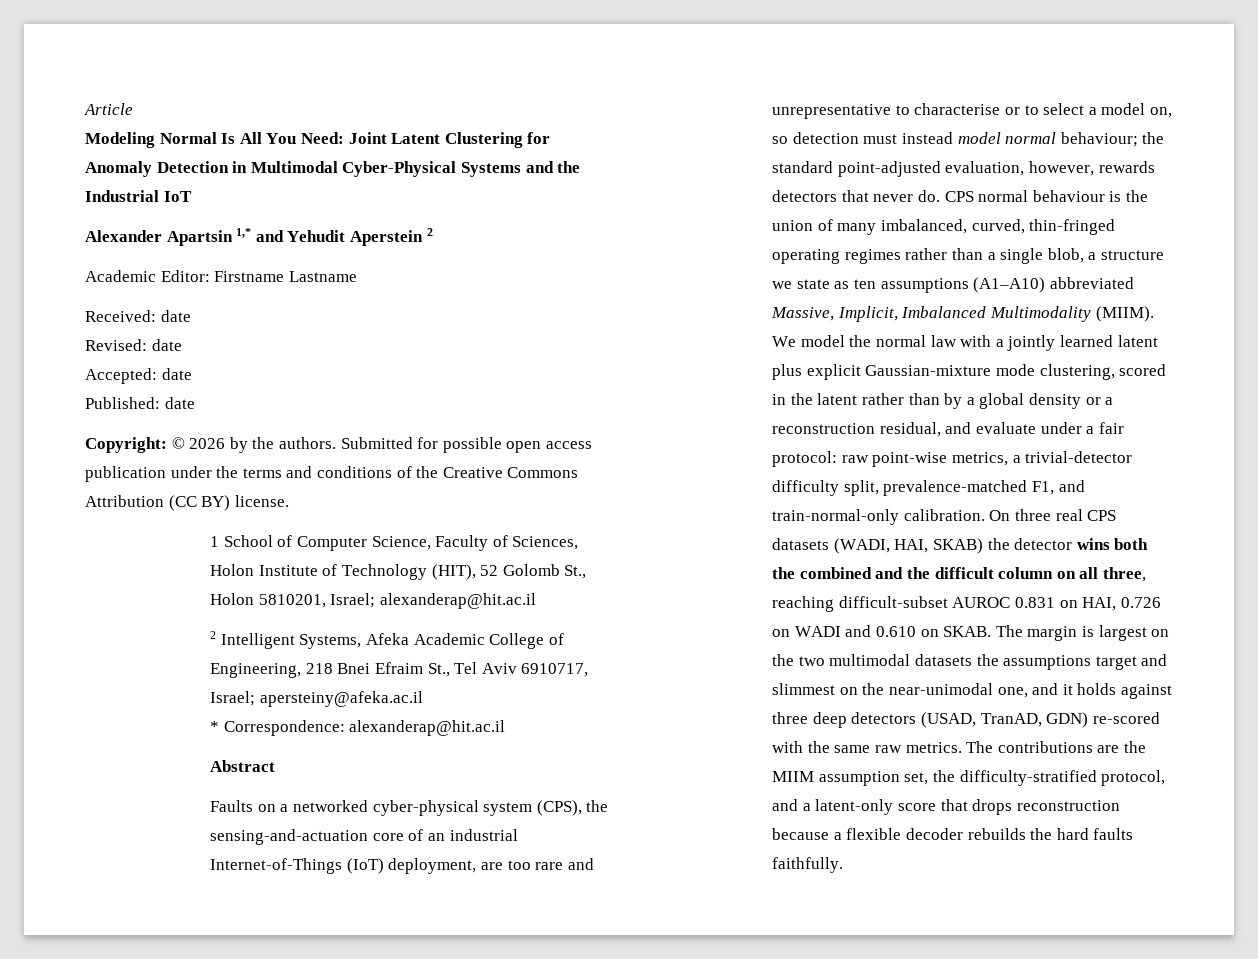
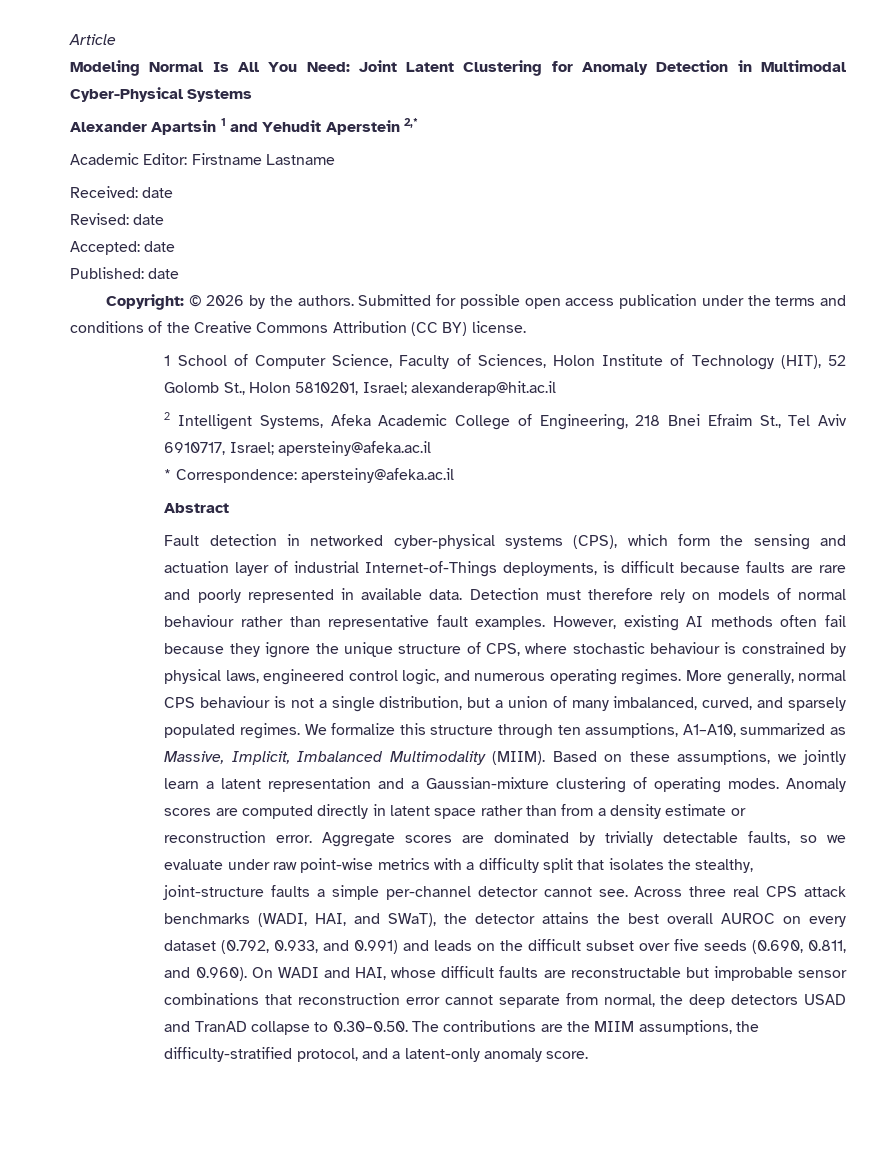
- Modeling Normal Is All You Need: Joint Latent Clustering for Anomaly Detection in Multimodal Cyber-Physical Systems and the Industrial IoT
+ Modeling Normal Is All You Need: Joint Latent Clustering for Anomaly Detection in Multimodal Cyber-Physical Systems
- Alexander Apartsin 1,* and Yehudit Aperstein 2
+ Alexander Apartsin 1 and Yehudit Aperstein 2,*
- * Correspondence: alexanderap@hit.ac.il
+ * Correspondence: apersteiny@afeka.ac.il
- Faults on a networked cyber-physical system (CPS), the sensing-and-actuation core of an industrial Internet-of-Things (IoT) deployment, are too rare and unrepresentative to characterise or to select a model on, so detection must instead model normal behaviour; the standard point-adjusted evaluation, however, rewards detectors that never do. CPS normal behaviour is the union of many imbalanced, curved, thin-fringed operating regimes rather than a single blob, a structure we state as ten assumptions (A1–A10) abbreviated Massive, Implicit, Imbalanced Multimodality (MIIM).
+ Fault detection in networked cyber-physical systems (CPS), which form the sensing and actuation layer of industrial Internet-of-Things deployments, is difficult because faults are rare and poorly represented in available data. Detection must therefore rely on models of normal behaviour rather than representative fault examples. However, existing AI methods often fail because they ignore the unique structure of CPS, where stochastic behaviour is constrained by physical laws, engineered control logic, and numerous operating regimes. More generally, normal CPS behaviour is not a single distribution, but a union of many imbalanced, curved, and sparsely populated regimes. We formalize this structure through ten assumptions, A1–A10, summarized as Massive, Implicit, Imbalanced Multimodality (MIIM).
- We model the normal law with a jointly learned latent plus explicit Gaussian-mixture mode clustering, scored in the latent rather than by a global density or a reconstruction residual, and evaluate under a fair protocol: raw point-wise metrics, a trivial-detector difficulty split, prevalence-matched F1, and train-normal-only calibration. On three real CPS datasets (WADI, HAI, SKAB) the detector wins both the combined and the difficult column on all three, reaching difficult-subset AUROC 0.831 on HAI, 0.726 on WADI and 0.610 on SKAB. The margin is largest on the two multimodal datasets the assumptions target and slimmest on the near-unimodal one, and it holds against three deep detectors (USAD, TranAD, GDN) re-scored with the same raw metrics. The contributions are the MIIM assumption set, the difficulty-stratified protocol, and a latent-only score that drops reconstruction because a flexible decoder rebuilds the hard faults faithfully.
+ Based on these assumptions, we jointly learn a latent representation and a Gaussian-mixture clustering of operating modes. Anomaly scores are computed directly in latent space rather than from a density estimate or reconstruction error. Aggregate scores are dominated by trivially detectable faults, so we evaluate under raw point-wise metrics with a difficulty split that isolates the stealthy, joint-structure faults a simple per-channel detector cannot see. Across three real CPS attack benchmarks (WADI, HAI, and SWaT), the detector attains the best overall AUROC on every dataset (0.792, 0.933, and 0.991) and leads on the difficult subset over five seeds (0.690, 0.811, and 0.960). On WADI and HAI, whose difficult faults are reconstructable but improbable sensor combinations that reconstruction error cannot separate from normal, the deep detectors USAD and TranAD collapse to 0.30–0.50. The contributions are the MIIM assumptions, the difficulty-stratified protocol, and a latent-only anomaly score.

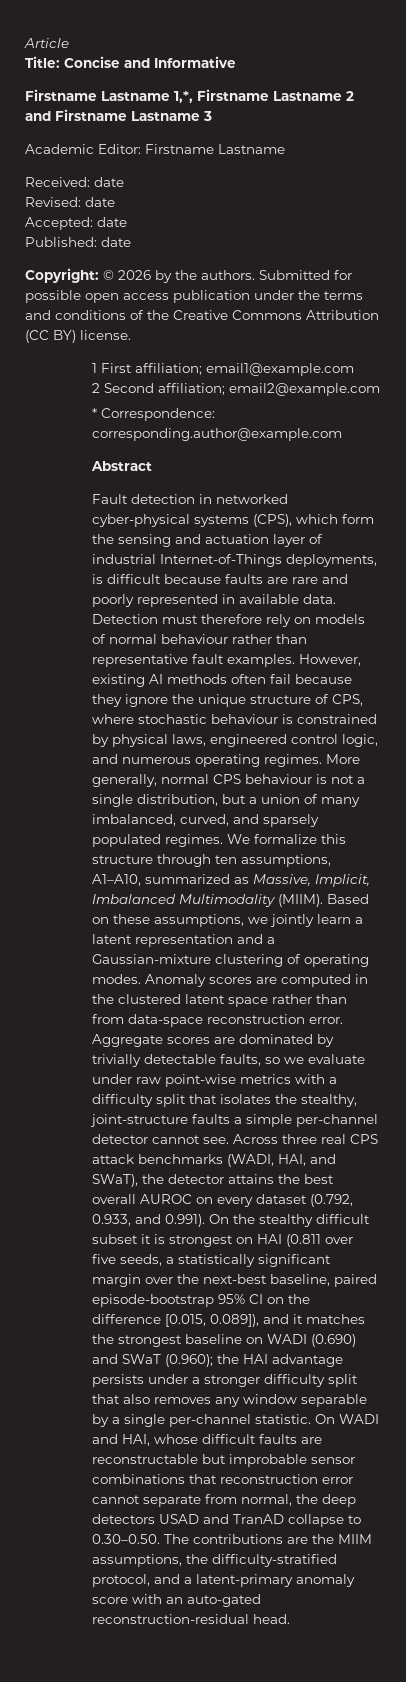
- Modeling Normal Is All You Need: Joint Latent Clustering for Anomaly Detection in Multimodal Cyber-Physical Systems
- Alexander Apartsin 1 and Yehudit Aperstein 2,*
+ Title: Concise and Informative
+ Firstname Lastname 1,*, Firstname Lastname 2 and Firstname Lastname 3
- 1 School of Computer Science, Faculty of Sciences, Holon Institute of Technology (HIT), 52 Golomb St., Holon 5810201, Israel; alexanderap@hit.ac.il
- 2 Intelligent Systems, Afeka Academic College of Engineering, 218 Bnei Efraim St., Tel Aviv 6910717, Israel; apersteiny@afeka.ac.il
+ 1 First affiliation; email1@example.com
+ 2 Second affiliation; email2@example.com
- * Correspondence: apersteiny@afeka.ac.il
+ * Correspondence: corresponding.author@example.com
- Anomaly scores are computed directly in latent space rather than from a density estimate or reconstruction error.
+ Anomaly scores are computed in the clustered latent space rather than from data-space reconstruction error.
- Across three real CPS attack benchmarks (WADI, HAI, and SWaT), the detector attains the best overall AUROC on every dataset (0.792, 0.933, and 0.991) and leads on the difficult subset over five seeds (0.690, 0.811, and 0.960). On WADI and HAI, whose difficult faults are reconstructable but improbable sensor combinations that reconstruction error cannot separate from normal, the deep detectors USAD and TranAD collapse to 0.30–0.50. The contributions are the MIIM assumptions, the difficulty-stratified protocol, and a latent-only anomaly score.
+ Across three real CPS attack benchmarks (WADI, HAI, and SWaT), the detector attains the best overall AUROC on every dataset (0.792, 0.933, and 0.991). On the stealthy difficult subset it is strongest on HAI (0.811 over five seeds, a statistically significant margin over the next-best baseline, paired episode-bootstrap 95% CI on the difference [0.015, 0.089]), and it matches the strongest baseline on WADI (0.690) and SWaT (0.960); the HAI advantage persists under a stronger difficulty split that also removes any window separable by a single per-channel statistic. On WADI and HAI, whose difficult faults are reconstructable but improbable sensor combinations that reconstruction error cannot separate from normal, the deep detectors USAD and TranAD collapse to 0.30–0.50. The contributions are the MIIM assumptions, the difficulty-stratified protocol, and a latent-primary anomaly score with an auto-gated reconstruction-residual head.

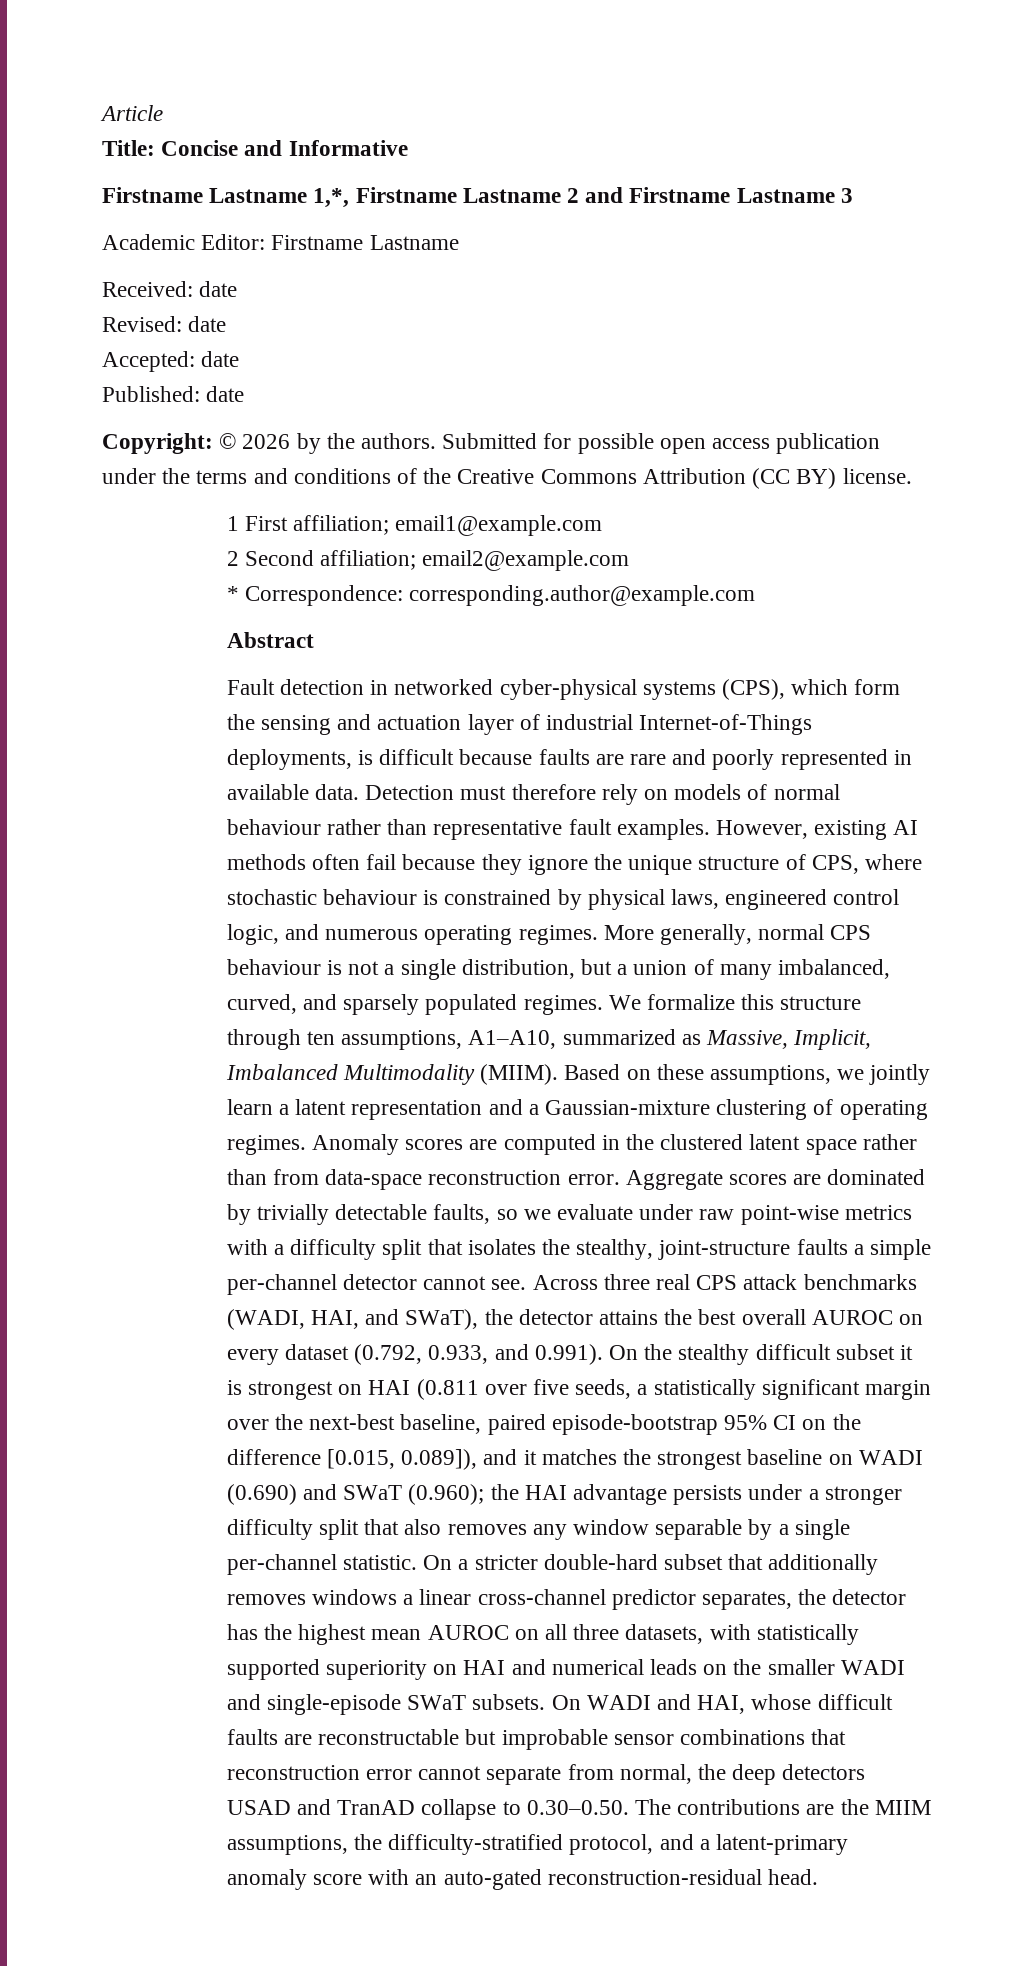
- Based on these assumptions, we jointly learn a latent representation and a Gaussian-mixture clustering of operating modes.
+ Based on these assumptions, we jointly learn a latent representation and a Gaussian-mixture clustering of operating regimes.
- On WADI and HAI, whose difficult faults are reconstructable but improbable sensor combinations that reconstruction error cannot separate from normal, the deep detectors USAD and TranAD collapse to 0.30–0.50. The contributions are the MIIM assumptions, the difficulty-stratified protocol, and a latent-primary anomaly score with an auto-gated reconstruction-residual head.
+ On a stricter double-hard subset that additionally removes windows a linear cross-channel predictor separates, the detector has the highest mean AUROC on all three datasets, with statistically supported superiority on HAI and numerical leads on the smaller WADI and single-episode SWaT subsets. On WADI and HAI, whose difficult faults are reconstructable but improbable sensor combinations that reconstruction error cannot separate from normal, the deep detectors USAD and TranAD collapse to 0.30–0.50. The contributions are the MIIM assumptions, the difficulty-stratified protocol, and a latent-primary anomaly score with an auto-gated reconstruction-residual head.

